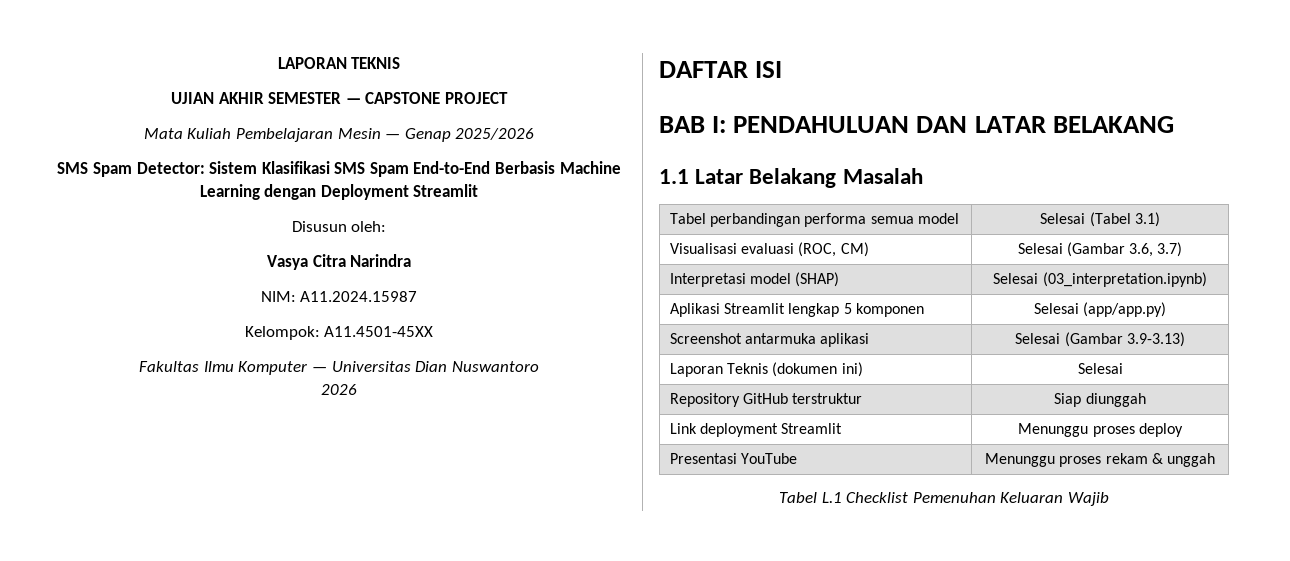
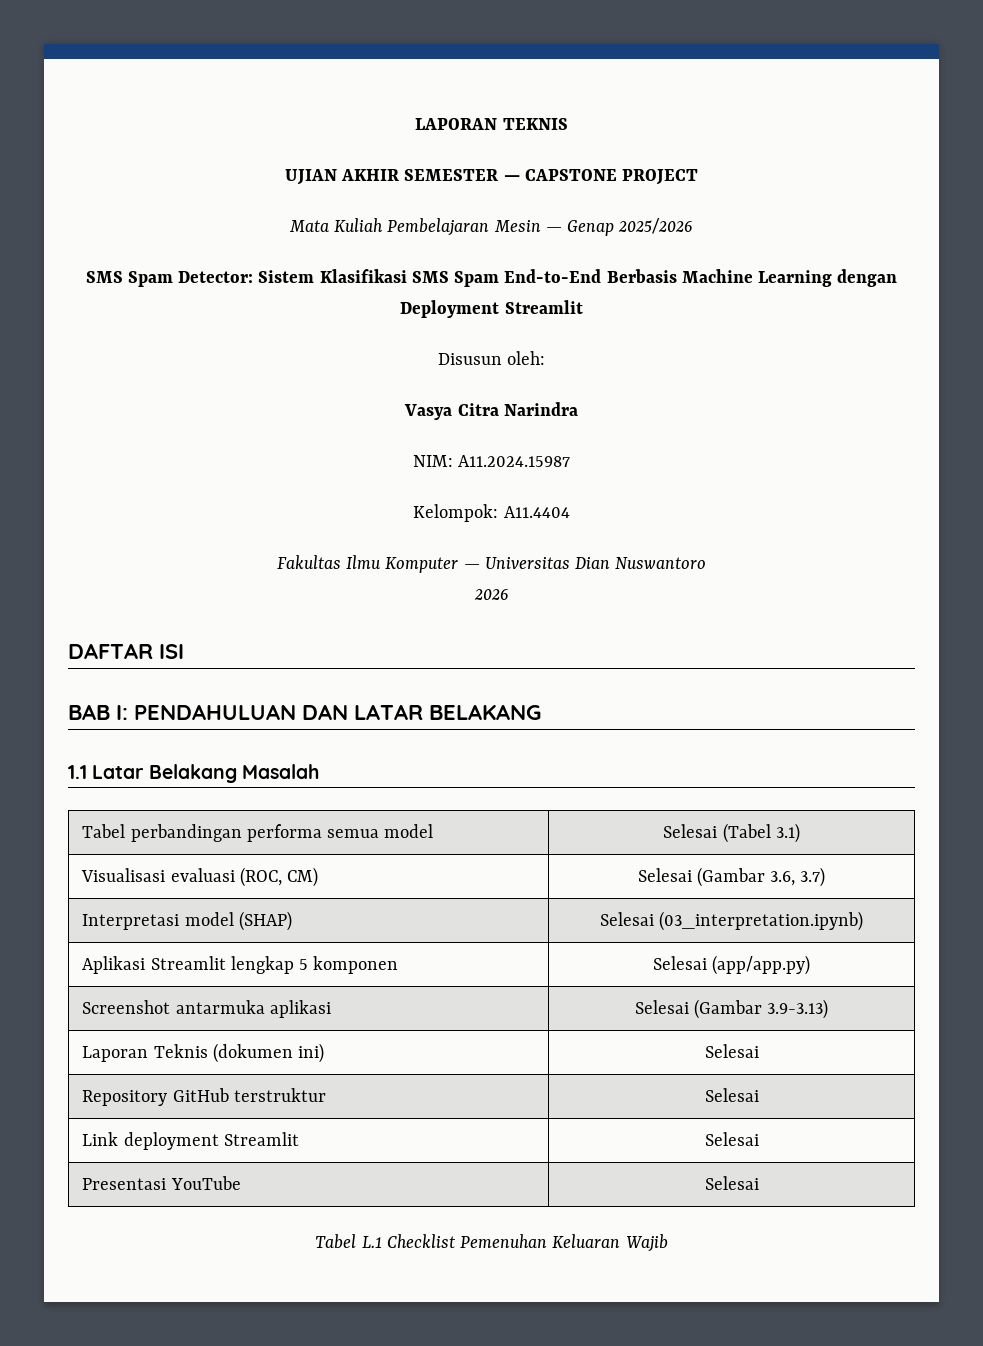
- Kelompok: A11.4501-45XX
+ Kelompok: A11.4404
- Repository GitHub terstruktur | Siap diunggah
+ Repository GitHub terstruktur | Selesai
- Link deployment Streamlit | Menunggu proses deploy
+ Link deployment Streamlit | Selesai
- Presentasi YouTube | Menunggu proses rekam & unggah
+ Presentasi YouTube | Selesai

